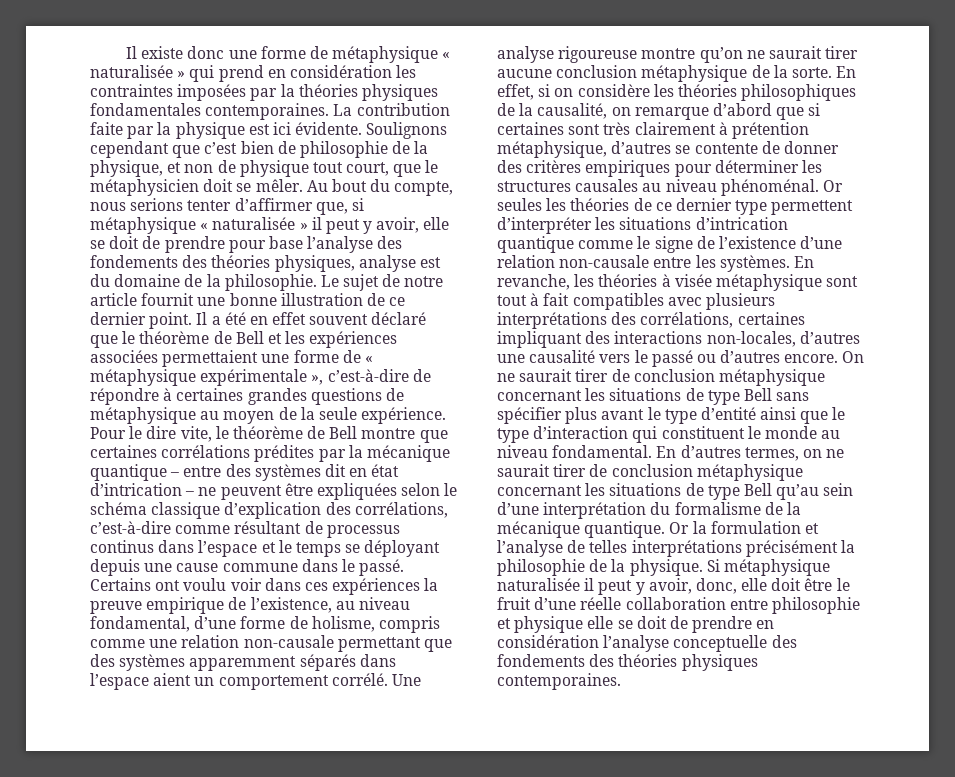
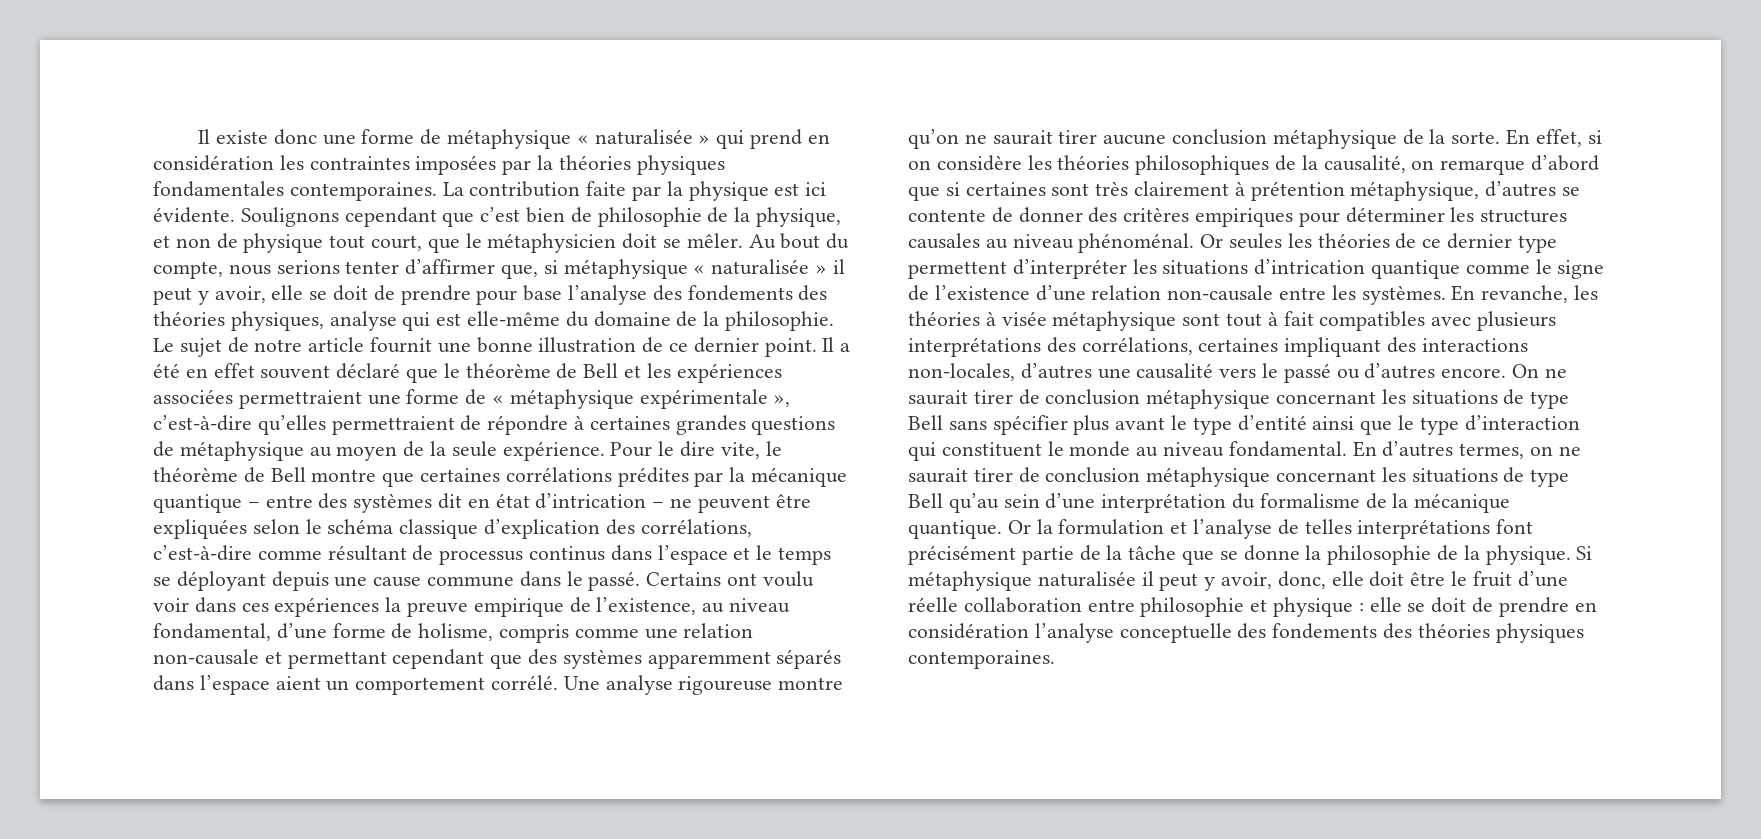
- Au bout du compte, nous serions tenter d’affirmer que, si métaphysique « naturalisée » il peut y avoir, elle se doit de prendre pour base l’analyse des fondements des théories physiques, analyse est du domaine de la philosophie.
+ Au bout du compte, nous serions tenter d’affirmer que, si métaphysique « naturalisée » il peut y avoir, elle se doit de prendre pour base l’analyse des fondements des théories physiques, analyse qui est elle-même du domaine de la philosophie.
- Il a été en effet souvent déclaré que le théorème de Bell et les expériences associées permettaient une forme de « métaphysique expérimentale », c’est-à-dire de répondre à certaines grandes questions de métaphysique au moyen de la seule expérience.
+ Il a été en effet souvent déclaré que le théorème de Bell et les expériences associées permettraient une forme de « métaphysique expérimentale », c’est-à-dire qu’elles permettraient de répondre à certaines grandes questions de métaphysique au moyen de la seule expérience.
- Certains ont voulu voir dans ces expériences la preuve empirique de l’existence, au niveau fondamental, d’une forme de holisme, compris comme une relation non-causale permettant que des systèmes apparemment séparés dans l’espace aient un comportement corrélé.
+ Certains ont voulu voir dans ces expériences la preuve empirique de l’existence, au niveau fondamental, d’une forme de holisme, compris comme une relation non-causale et permettant cependant que des systèmes apparemment séparés dans l’espace aient un comportement corrélé.
- Or la formulation et l’analyse de telles interprétations précisément la philosophie de la physique.
+ Or la formulation et l’analyse de telles interprétations font précisément partie de la tâche que se donne la philosophie de la physique.
- Si métaphysique naturalisée il peut y avoir, donc, elle doit être le fruit d’une réelle collaboration entre philosophie et physique elle se doit de prendre en considération l’analyse conceptuelle des fondements des théories physiques contemporaines.
+ Si métaphysique naturalisée il peut y avoir, donc, elle doit être le fruit d’une réelle collaboration entre philosophie et physique : elle se doit de prendre en considération l’analyse conceptuelle des fondements des théories physiques contemporaines.

